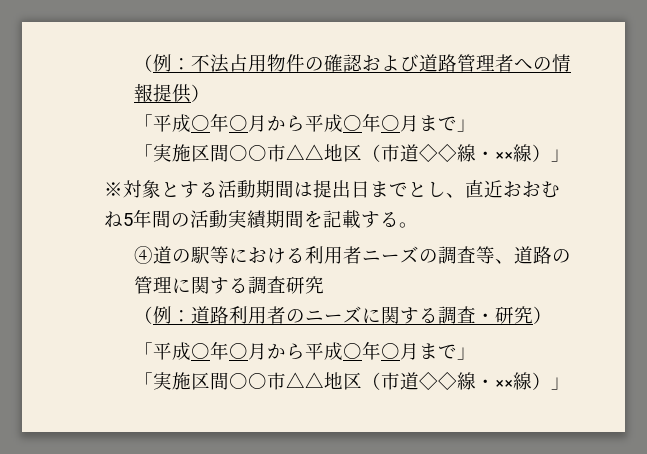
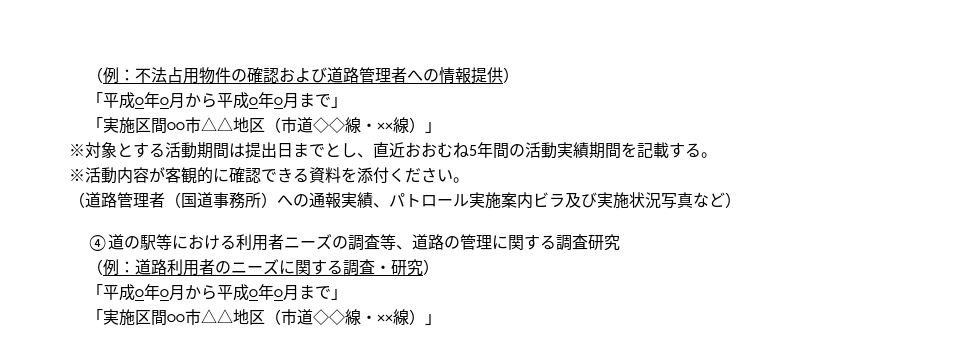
+ ※活動内容が客観的に確認できる資料を添付ください。
+ （道路管理者（国道事務所）への通報実績、パトロール実施案内ビラ及び実施状況写真など）

